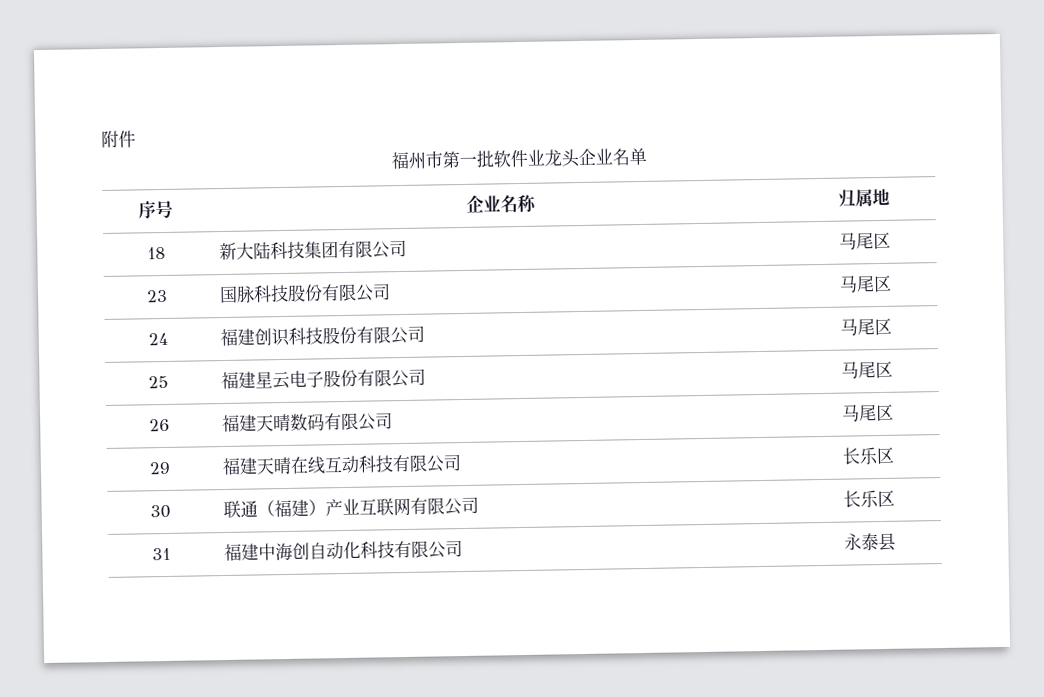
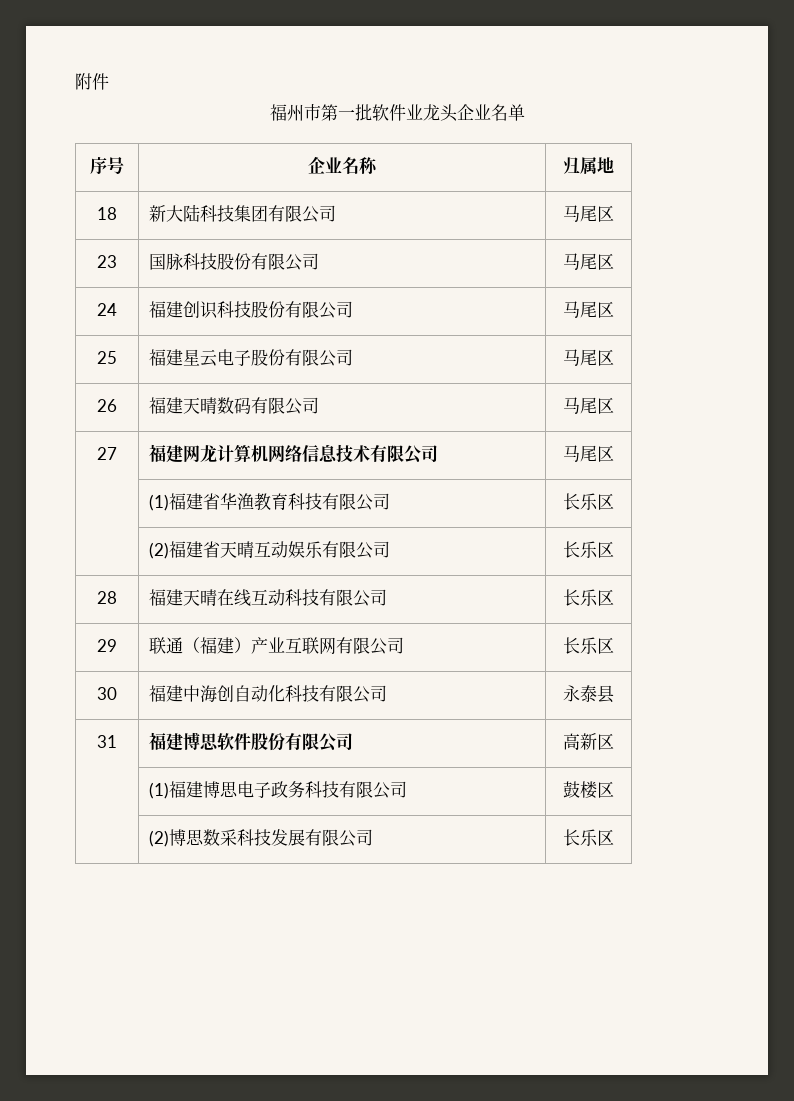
- 29 | 福建天晴在线互动科技有限公司 | 长乐区
+ 27 | 福建网龙计算机网络信息技术有限公司 | 马尾区
+ | (1)福建省华渔教育科技有限公司 | 长乐区
+ | (2)福建省天晴互动娱乐有限公司 | 长乐区
+ 28 | 福建天晴在线互动科技有限公司 | 长乐区
- 30 | 联通（福建）产业互联网有限公司 | 长乐区
+ 29 | 联通（福建）产业互联网有限公司 | 长乐区
- 31 | 福建中海创自动化科技有限公司 | 永泰县
+ 30 | 福建中海创自动化科技有限公司 | 永泰县
+ 31 | 福建博思软件股份有限公司 | 高新区
+ | (1)福建博思电子政务科技有限公司 | 鼓楼区
+ | (2)博思数采科技发展有限公司 | 长乐区

